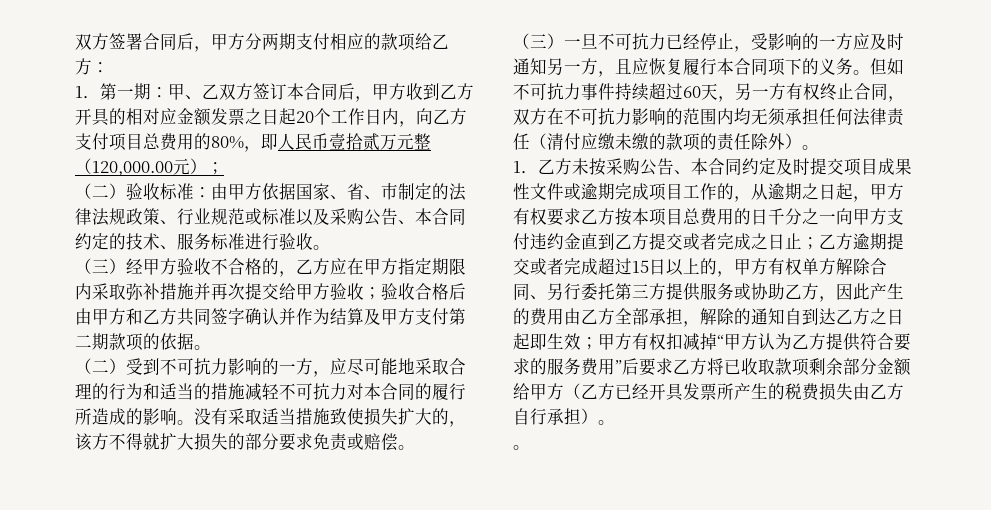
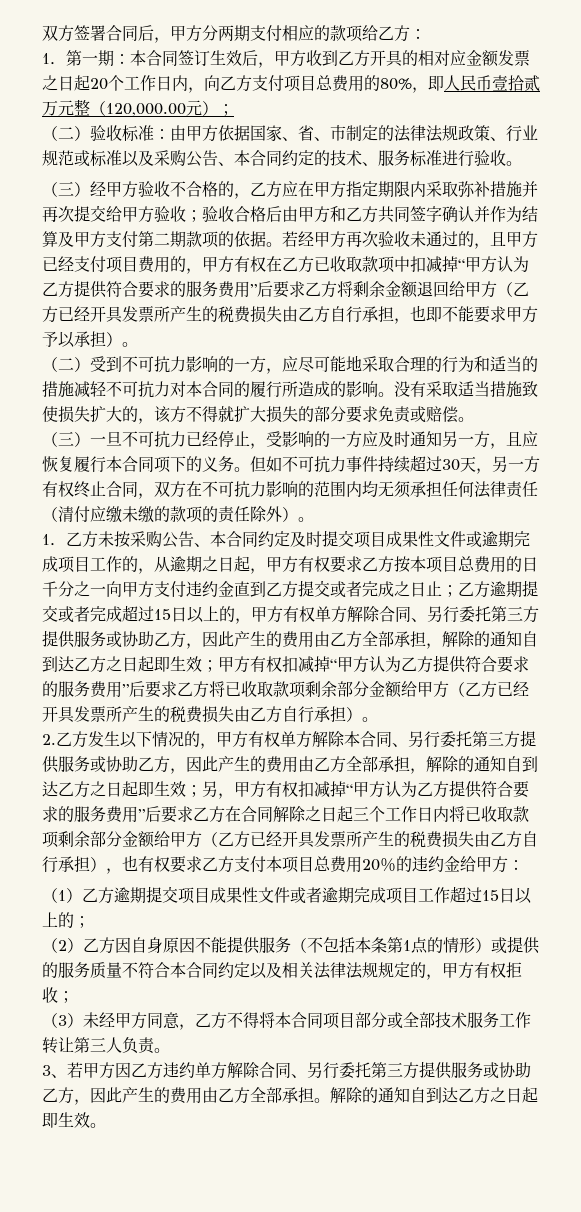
- 1．第一期：甲、乙双方签订本合同后，甲方收到乙方开具的相对应金额发票之日起20个工作日内，向乙方支付项目总费用的80%，即人民币壹拾贰万元整（120,000.00元）；
+ 1．第一期：本合同签订生效后，甲方收到乙方开具的相对应金额发票之日起20个工作日内，向乙方支付项目总费用的80%，即人民币壹拾贰万元整（120,000.00元）；
+ 若经甲方再次验收未通过的，且甲方已经支付项目费用的，甲方有权在乙方已收取款项中扣减掉“甲方认为乙方提供符合要求的服务费用”后要求乙方将剩余金额退回给甲方（乙方已经开具发票所产生的税费损失由乙方自行承担，也即不能要求甲方予以承担）。
- 但如不可抗力事件持续超过60天，另一方有权终止合同，双方在不可抗力影响的范围内均无须承担任何法律责任（清付应缴未缴的款项的责任除外）。
+ 但如不可抗力事件持续超过30天，另一方有权终止合同，双方在不可抗力影响的范围内均无须承担任何法律责任（清付应缴未缴的款项的责任除外）。
  甲方有权扣减掉“甲方认为乙方提供符合要求的服务费用”后要求乙方将已收取款项剩余部分金额给甲方（乙方已经开具发票所产生的税费损失由乙方自行承担）。
- 。
+ 2.乙方发生以下情况的，甲方有权单方解除本合同、另行委托第三方提供服务或协助乙方，因此产生的费用由乙方全部承担，解除的通知自到达乙方之日起即生效；另，甲方有权扣减掉“甲方认为乙方提供符合要求的服务费用”后要求乙方在合同解除之日起三个工作日内将已收取款项剩余部分金额给甲方（乙方已经开具发票所产生的税费损失由乙方自行承担），也有权要求乙方支付本项目总费用20％的违约金给甲方：
+ （1）乙方逾期提交项目成果性文件或者逾期完成项目工作超过15日以上的；
+ （2）乙方因自身原因不能提供服务（不包括本条第1点的情形）或提供的服务质量不符合本合同约定以及相关法律法规规定的，甲方有权拒收；
+ （3）未经甲方同意，乙方不得将本合同项目部分或全部技术服务工作转让第三人负责。
+ 3、若甲方因乙方违约单方解除合同、另行委托第三方提供服务或协助乙方，因此产生的费用由乙方全部承担。解除的通知自到达乙方之日起即生效。

